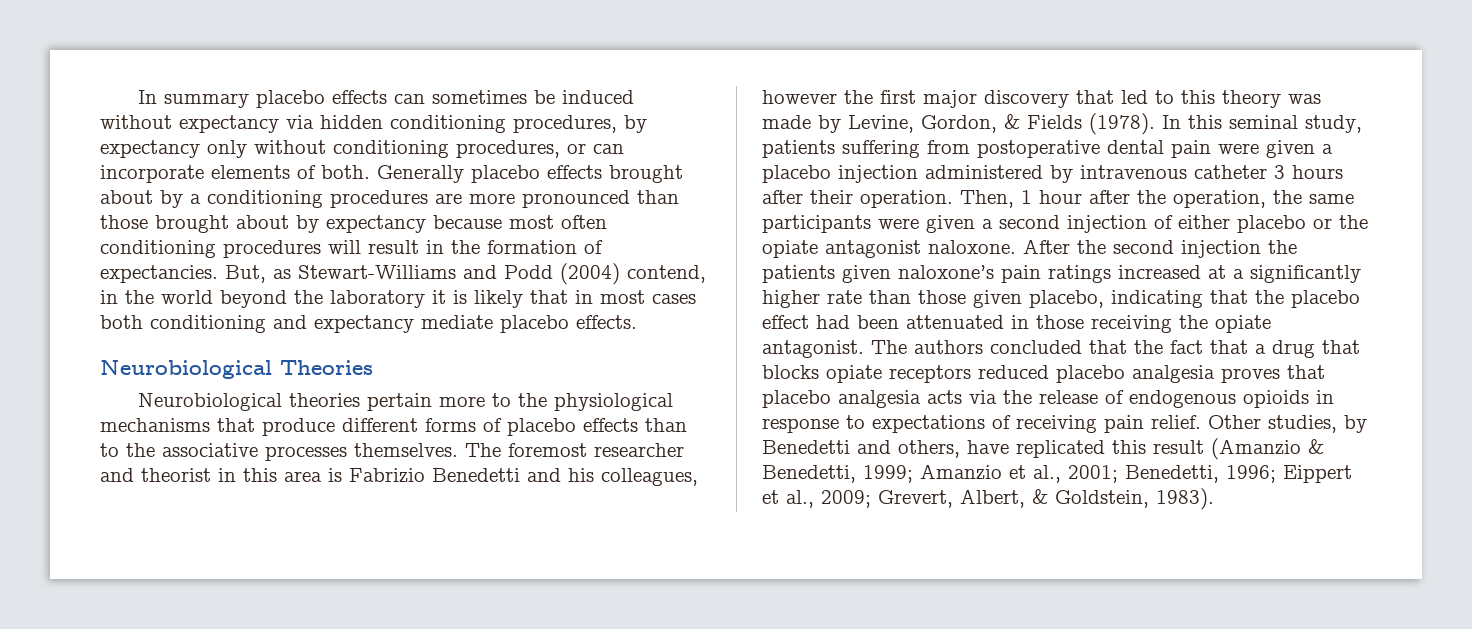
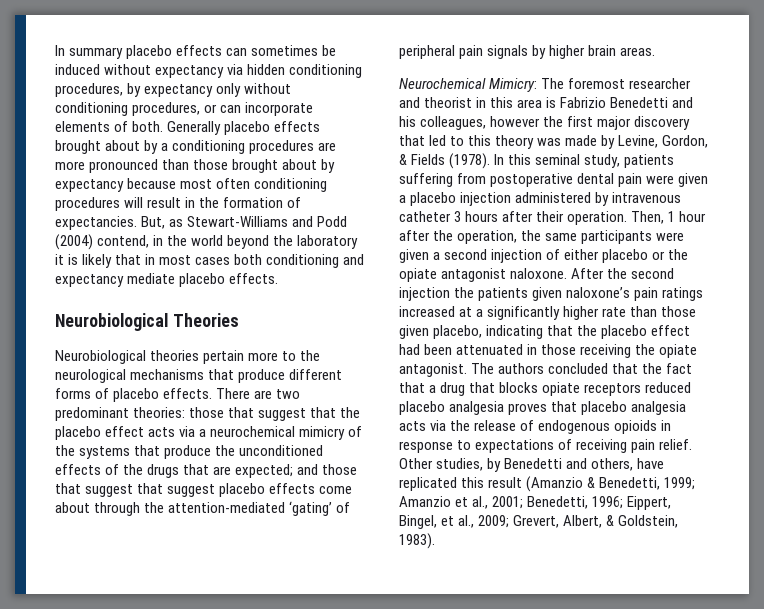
- Neurobiological theories pertain more to the physiological mechanisms that produce different forms of placebo effects than to the associative processes themselves. The foremost researcher and theorist in this area is Fabrizio Benedetti and his colleagues, however the first major discovery that led to this theory was made by Levine, Gordon, & Fields (1978).
+ Neurobiological theories pertain more to the neurological mechanisms that produce different forms of placebo effects. There are two predominant theories: those that suggest that the placebo effect acts via a neurochemical mimicry of the systems that produce the unconditioned effects of the drugs that are expected; and those that suggest that suggest placebo effects come about through the attention-mediated ‘gating’ of peripheral pain signals by higher brain areas.
+ Neurochemical Mimicry: The foremost researcher and theorist in this area is Fabrizio Benedetti and his colleagues, however the first major discovery that led to this theory was made by Levine, Gordon, & Fields (1978).
- Other studies, by Benedetti and others, have replicated this result (Amanzio & Benedetti, 1999; Amanzio et al., 2001; Benedetti, 1996; Eippert et al., 2009; Grevert, Albert, & Goldstein, 1983).
+ Other studies, by Benedetti and others, have replicated this result (Amanzio & Benedetti, 1999; Amanzio et al., 2001; Benedetti, 1996; Eippert, Bingel, et al., 2009; Grevert, Albert, & Goldstein, 1983).

